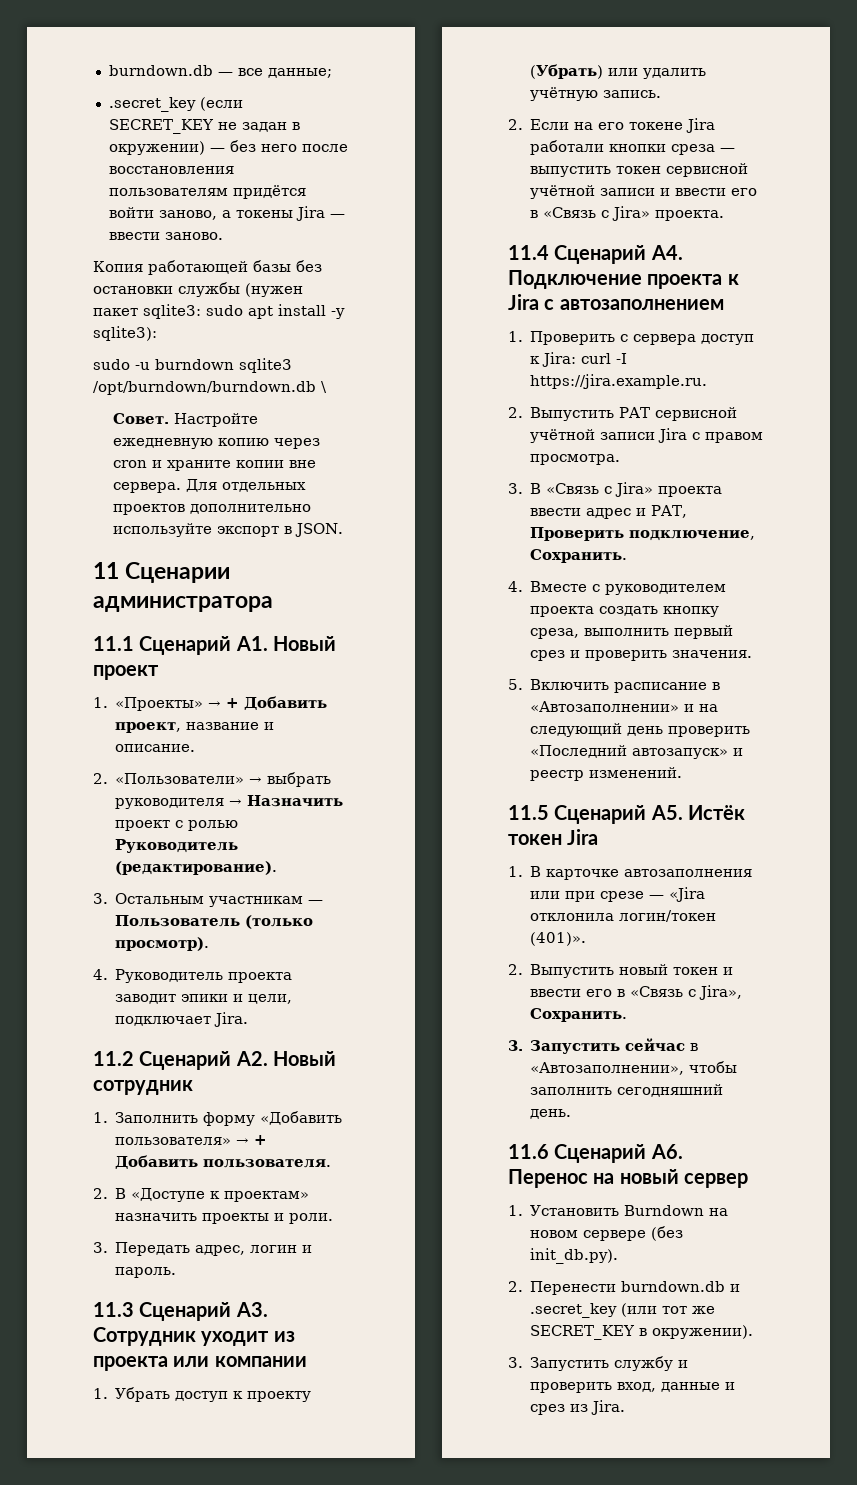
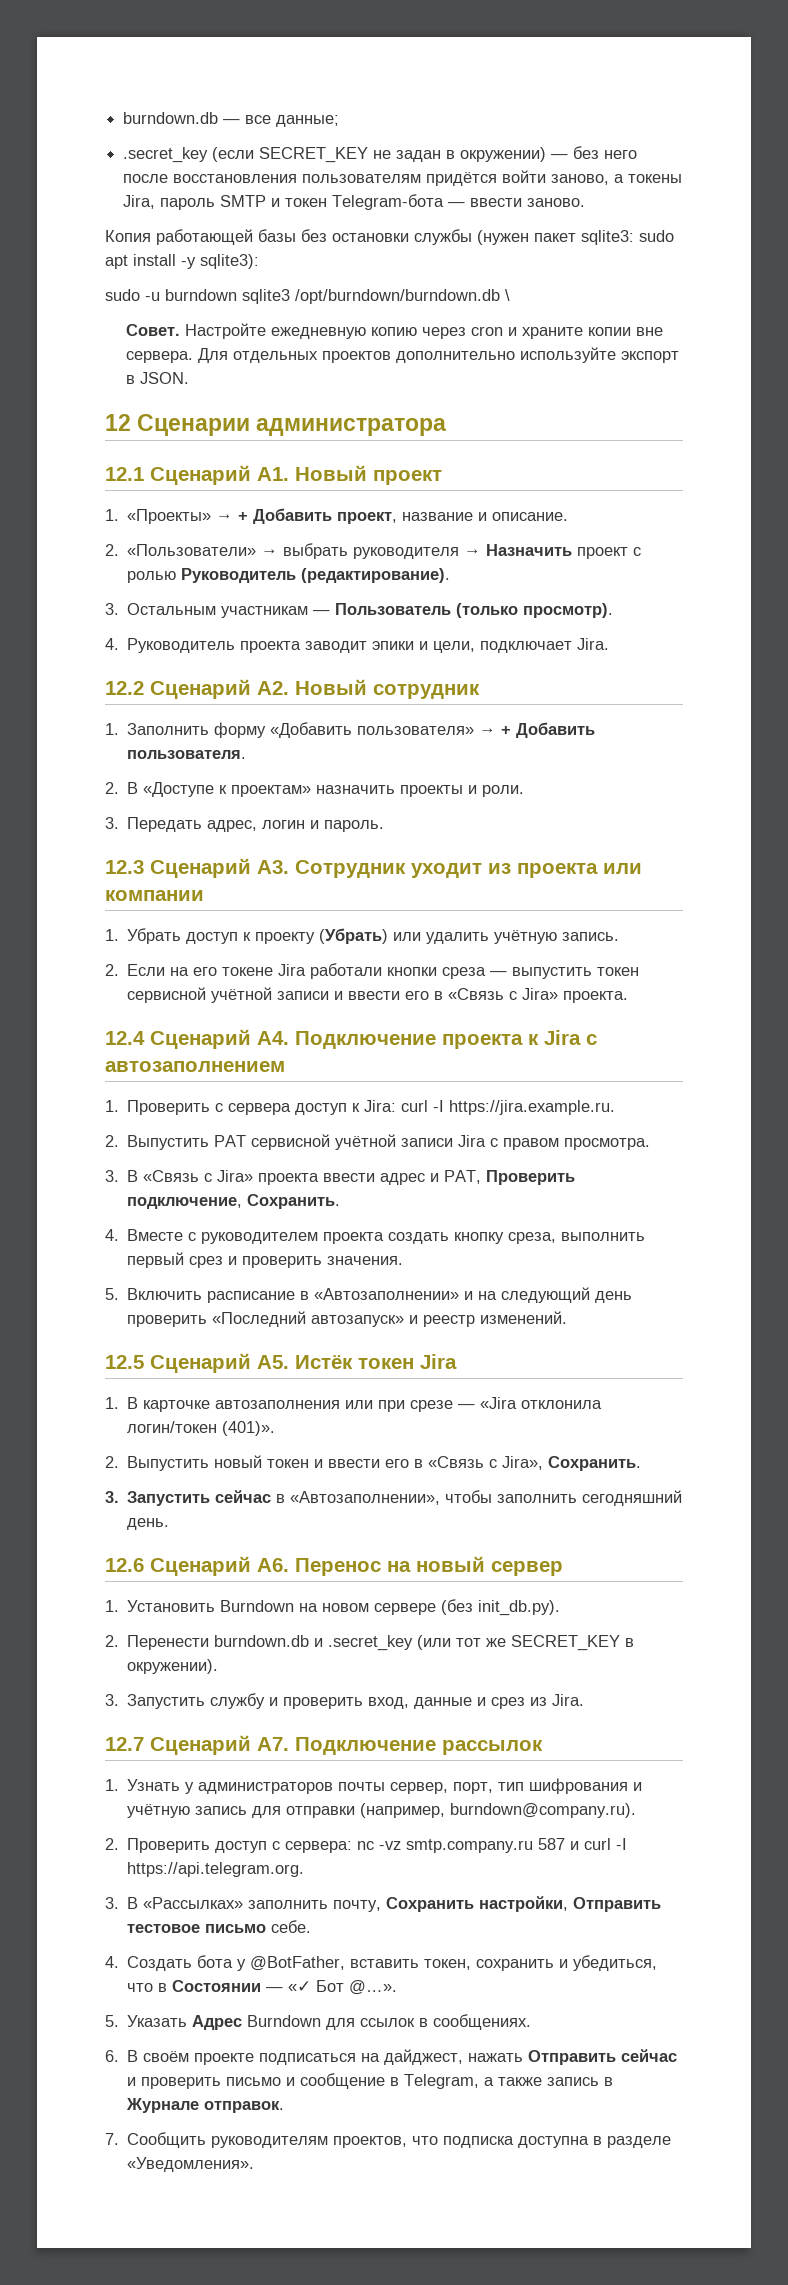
- .secret_key (если SECRET_KEY не задан в окружении) — без него после восстановления пользователям придётся войти заново, а токены Jira — ввести заново.
+ .secret_key (если SECRET_KEY не задан в окружении) — без него после восстановления пользователям придётся войти заново, а токены Jira, пароль SMTP и токен Telegram-бота — ввести заново.
- 11 Сценарии администратора
+ 12 Сценарии администратора
- 11.1 Сценарий А1. Новый проект
+ 12.1 Сценарий А1. Новый проект
- 11.2 Сценарий А2. Новый сотрудник
+ 12.2 Сценарий А2. Новый сотрудник
- 11.3 Сценарий А3. Сотрудник уходит из проекта или компании
+ 12.3 Сценарий А3. Сотрудник уходит из проекта или компании
- 11.4 Сценарий А4. Подключение проекта к Jira с автозаполнением
+ 12.4 Сценарий А4. Подключение проекта к Jira с автозаполнением
- 11.5 Сценарий А5. Истёк токен Jira
+ 12.5 Сценарий А5. Истёк токен Jira
- 11.6 Сценарий А6. Перенос на новый сервер
+ 12.6 Сценарий А6. Перенос на новый сервер
+ 12.7 Сценарий А7. Подключение рассылок
+ 1. Узнать у администраторов почты сервер, порт, тип шифрования и учётную запись для отправки (например, burndown@company.ru).
+ 2. Проверить доступ с сервера: nc -vz smtp.company.ru 587 и curl -I https://api.telegram.org.
+ 3. В «Рассылках» заполнить почту, Сохранить настройки, Отправить тестовое письмо себе.
+ 4. Создать бота у @BotFather, вставить токен, сохранить и убедиться, что в Состоянии — «✓ Бот @…».
+ 5. Указать Адрес Burndown для ссылок в сообщениях.
+ 6. В своём проекте подписаться на дайджест, нажать Отправить сейчас и проверить письмо и сообщение в Telegram, а также запись в Журнале отправок.
+ 7. Сообщить руководителям проектов, что подписка доступна в разделе «Уведомления».

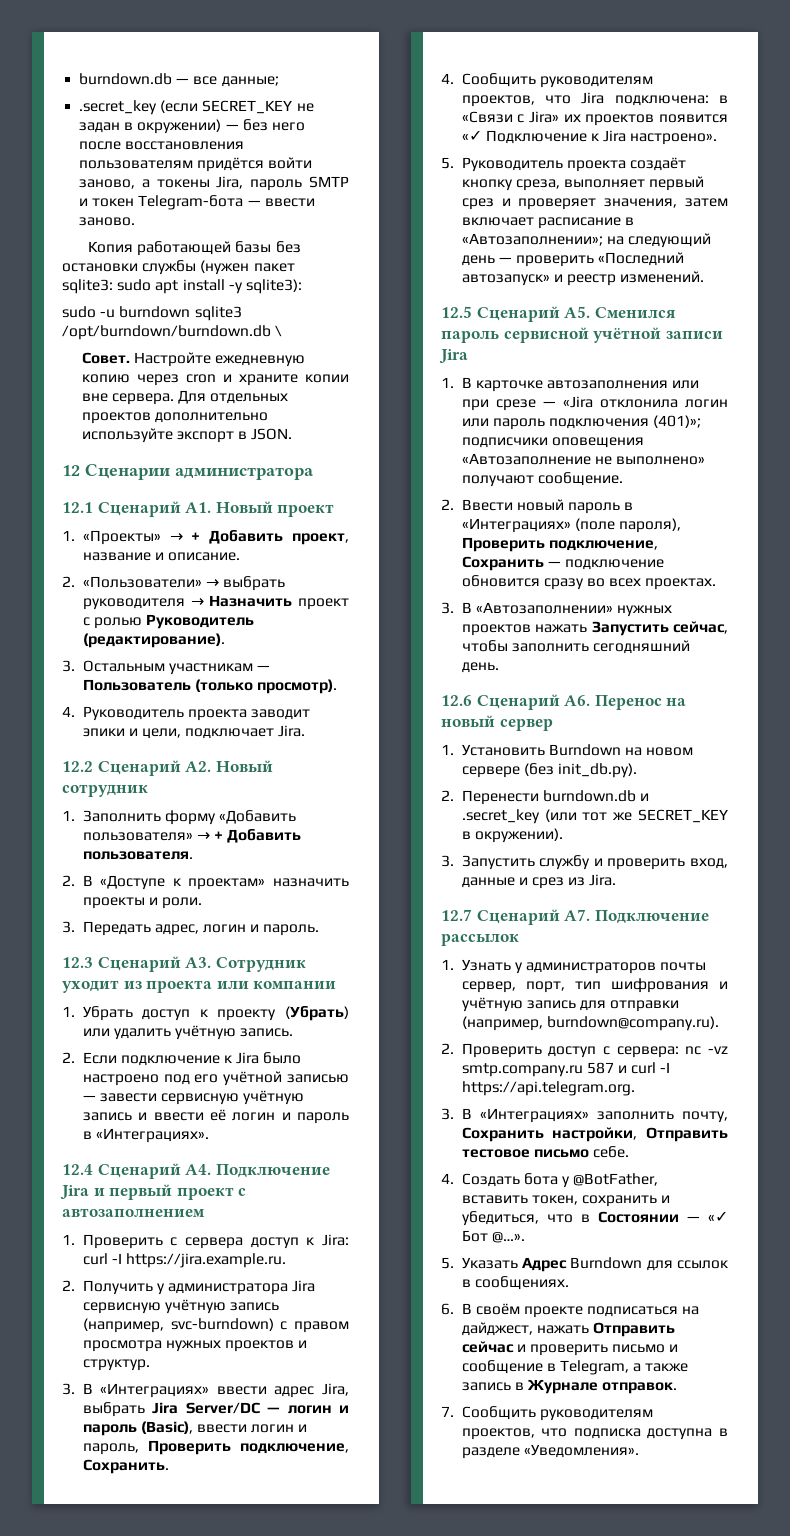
- 2. Если на его токене Jira работали кнопки среза — выпустить токен сервисной учётной записи и ввести его в «Связь с Jira» проекта.
+ 2. Если подключение к Jira было настроено под его учётной записью — завести сервисную учётную запись и ввести её логин и пароль в «Интеграциях».
- 12.4 Сценарий А4. Подключение проекта к Jira с автозаполнением
+ 12.4 Сценарий А4. Подключение Jira и первый проект с автозаполнением
- 2. Выпустить PAT сервисной учётной записи Jira с правом просмотра.
- 3. В «Связь с Jira» проекта ввести адрес и PAT, Проверить подключение, Сохранить.
- 4. Вместе с руководителем проекта создать кнопку среза, выполнить первый срез и проверить значения.
- 5. Включить расписание в «Автозаполнении» и на следующий день проверить «Последний автозапуск» и реестр изменений.
+ 2. Получить у администратора Jira сервисную учётную запись (например, svc-burndown) с правом просмотра нужных проектов и структур.
+ 3. В «Интеграциях» ввести адрес Jira, выбрать Jira Server/DC — логин и пароль (Basic), ввести логин и пароль, Проверить подключение, Сохранить.
+ 4. Сообщить руководителям проектов, что Jira подключена: в «Связи с Jira» их проектов появится «✓ Подключение к Jira настроено».
+ 5. Руководитель проекта создаёт кнопку среза, выполняет первый срез и проверяет значения, затем включает расписание в «Автозаполнении»; на следующий день — проверить «Последний автозапуск» и реестр изменений.
- 12.5 Сценарий А5. Истёк токен Jira
+ 12.5 Сценарий А5. Сменился пароль сервисной учётной записи Jira
- 1. В карточке автозаполнения или при срезе — «Jira отклонила логин/токен (401)».
- 2. Выпустить новый токен и ввести его в «Связь с Jira», Сохранить.
- 3. Запустить сейчас в «Автозаполнении», чтобы заполнить сегодняшний день.
+ 1. В карточке автозаполнения или при срезе — «Jira отклонила логин или пароль подключения (401)»; подписчики оповещения «Автозаполнение не выполнено» получают сообщение.
+ 2. Ввести новый пароль в «Интеграциях» (поле пароля), Проверить подключение, Сохранить — подключение обновится сразу во всех проектах.
+ 3. В «Автозаполнении» нужных проектов нажать Запустить сейчас, чтобы заполнить сегодняшний день.
- 3. В «Рассылках» заполнить почту, Сохранить настройки, Отправить тестовое письмо себе.
+ 3. В «Интеграциях» заполнить почту, Сохранить настройки, Отправить тестовое письмо себе.

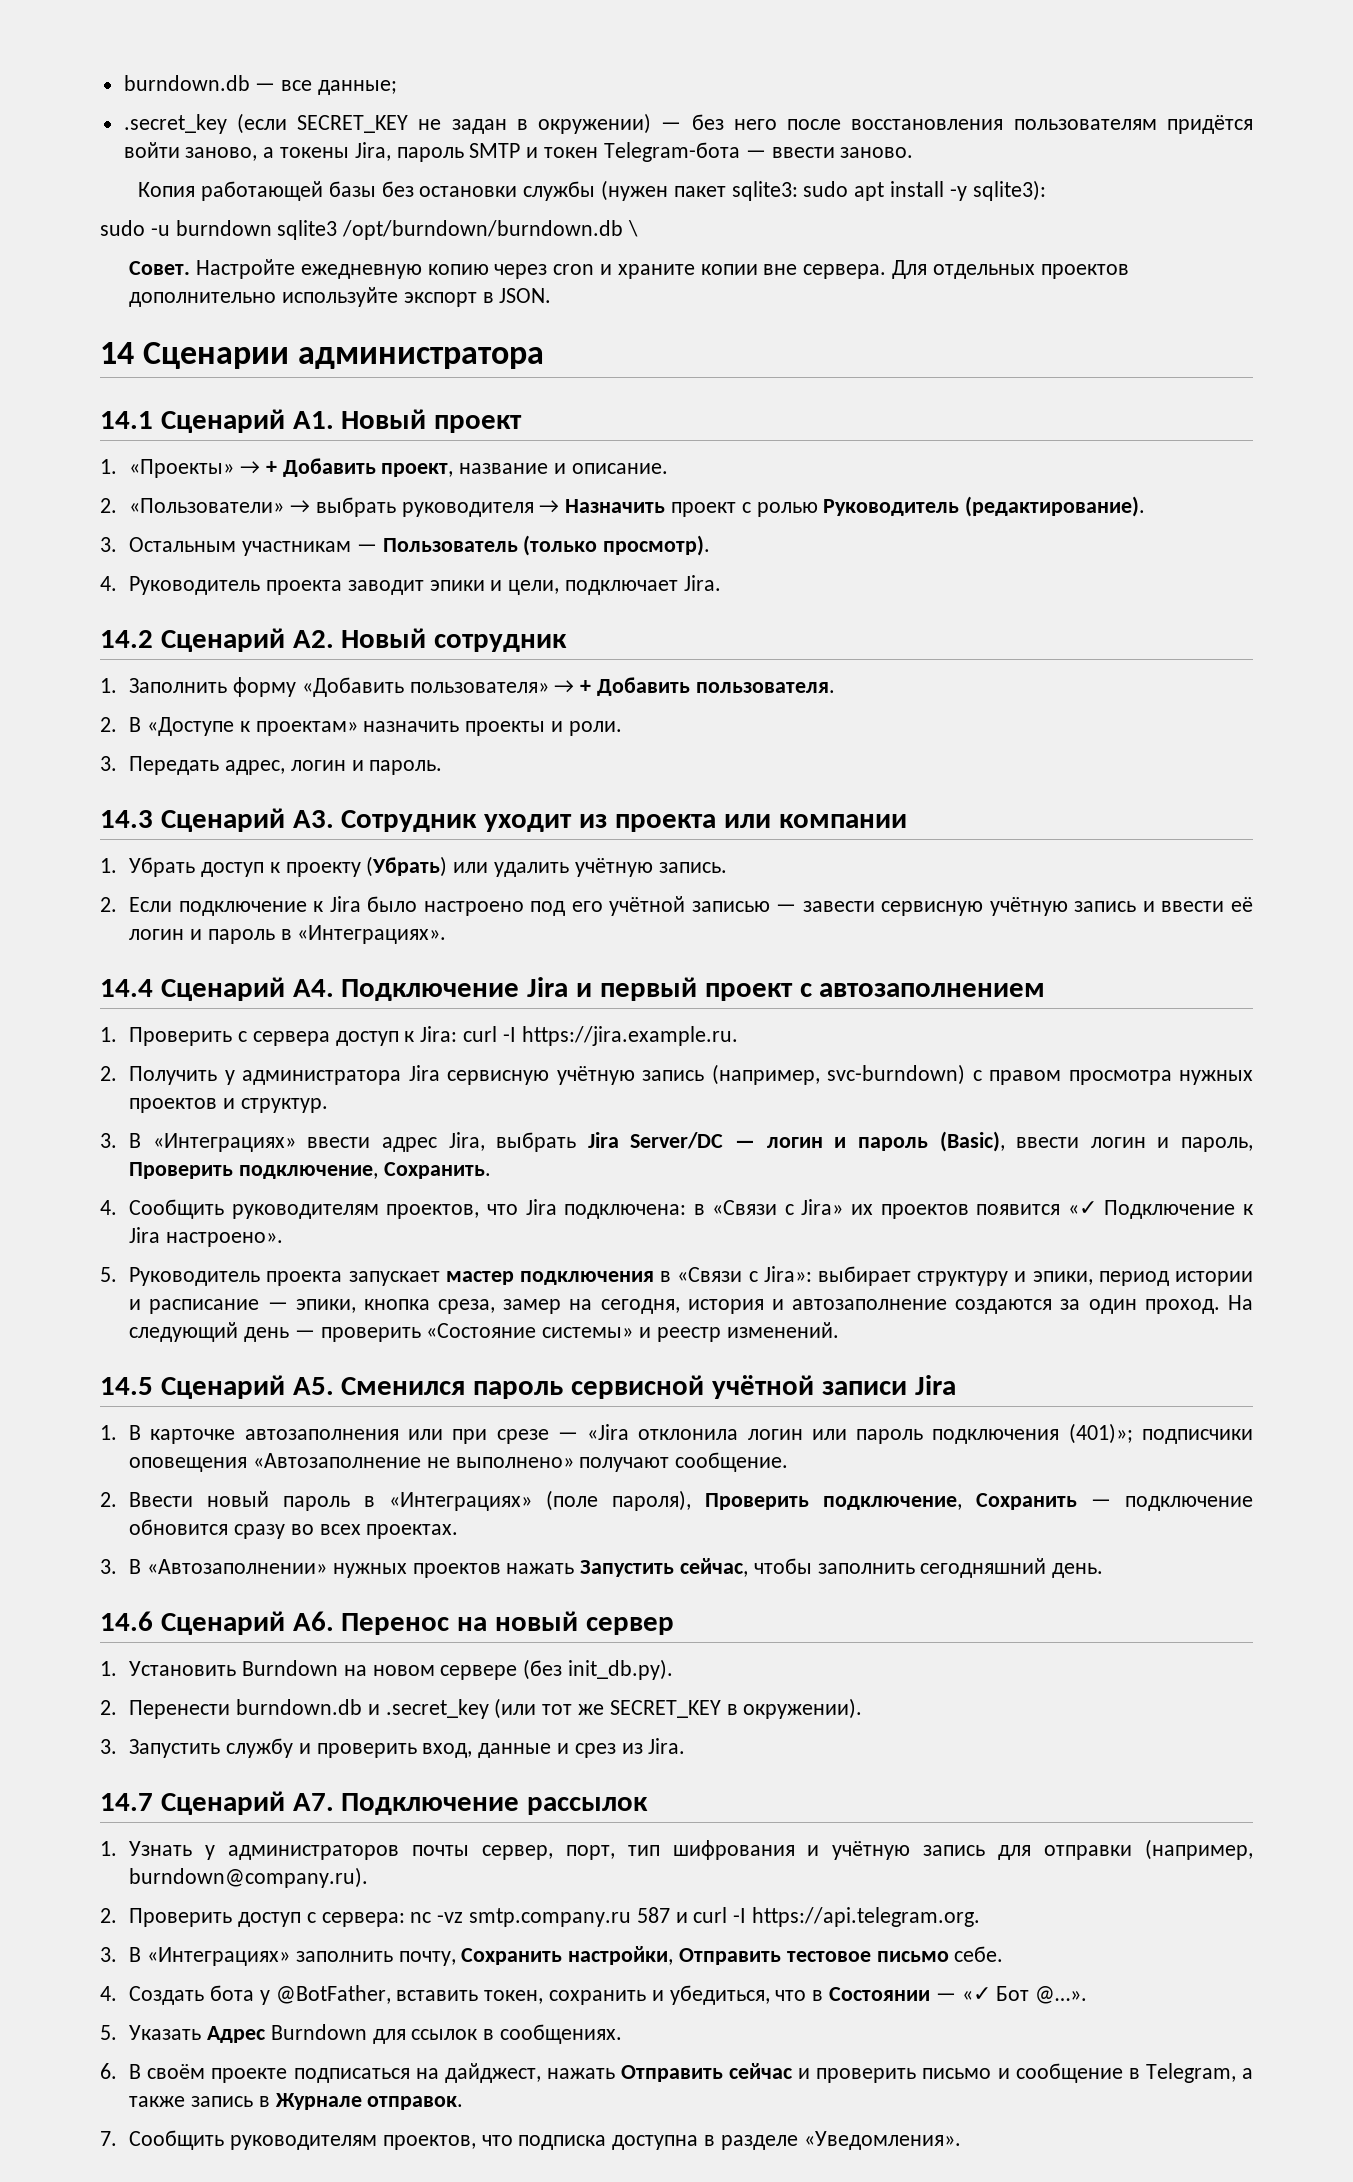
- 12 Сценарии администратора
+ 14 Сценарии администратора
- 12.1 Сценарий А1. Новый проект
+ 14.1 Сценарий А1. Новый проект
- 12.2 Сценарий А2. Новый сотрудник
+ 14.2 Сценарий А2. Новый сотрудник
- 12.3 Сценарий А3. Сотрудник уходит из проекта или компании
+ 14.3 Сценарий А3. Сотрудник уходит из проекта или компании
- 12.4 Сценарий А4. Подключение Jira и первый проект с автозаполнением
+ 14.4 Сценарий А4. Подключение Jira и первый проект с автозаполнением
- 5. Руководитель проекта создаёт кнопку среза, выполняет первый срез и проверяет значения, затем включает расписание в «Автозаполнении»; на следующий день — проверить «Последний автозапуск» и реестр изменений.
+ 5. Руководитель проекта запускает мастер подключения в «Связи с Jira»: выбирает структуру и эпики, период истории и расписание — эпики, кнопка среза, замер на сегодня, история и автозаполнение создаются за один проход. На следующий день — проверить «Состояние системы» и реестр изменений.
- 12.5 Сценарий А5. Сменился пароль сервисной учётной записи Jira
+ 14.5 Сценарий А5. Сменился пароль сервисной учётной записи Jira
- 12.6 Сценарий А6. Перенос на новый сервер
+ 14.6 Сценарий А6. Перенос на новый сервер
- 12.7 Сценарий А7. Подключение рассылок
+ 14.7 Сценарий А7. Подключение рассылок

